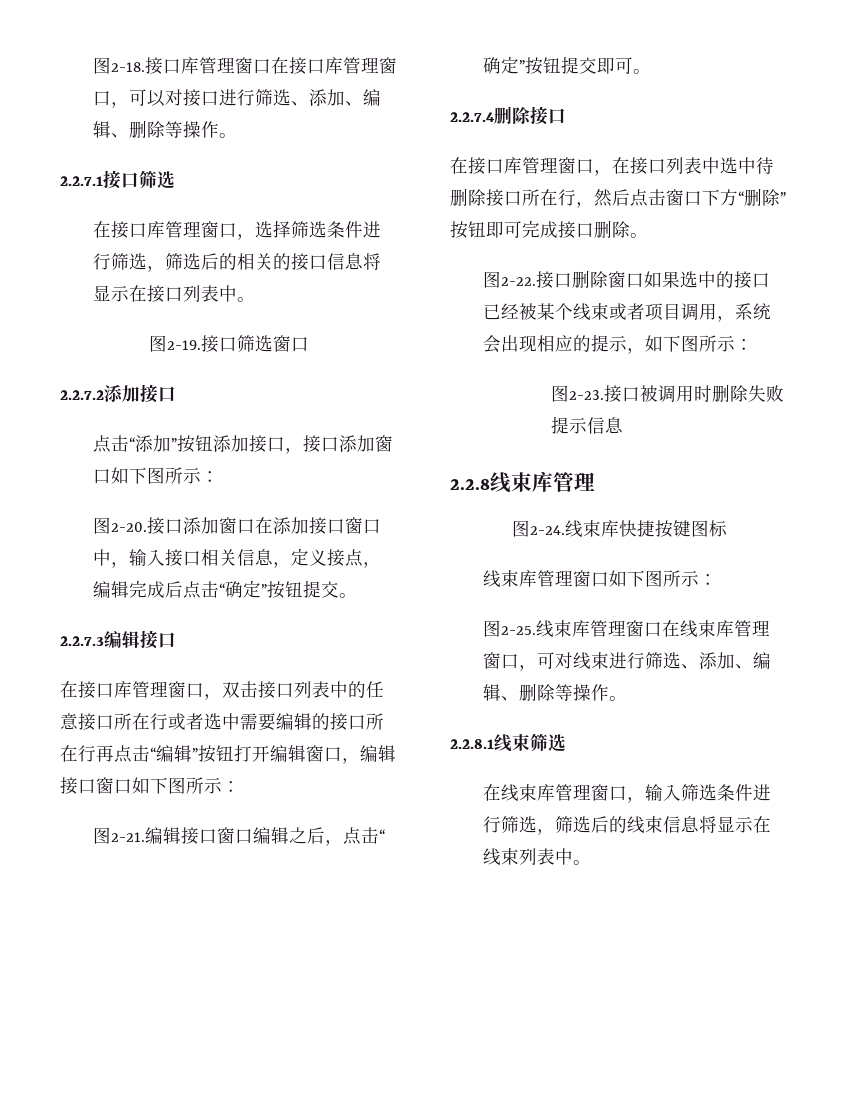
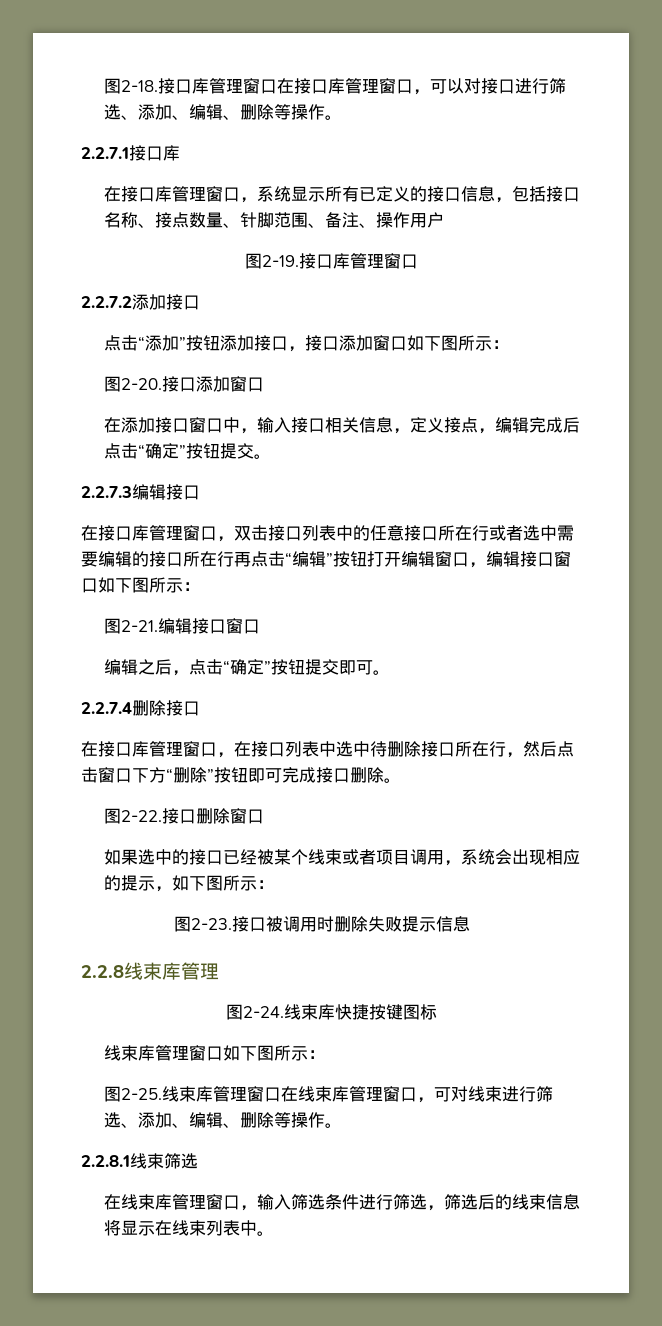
- 2.2.7.1接口筛选
- 在接口库管理窗口，选择筛选条件进行筛选，筛选后的相关的接口信息将显示在接口列表中。
+ 2.2.7.1接口库
+ 在接口库管理窗口，系统显示所有已定义的接口信息，包括接口名称、接点数量、针脚范围、备注、操作用户
- 图2-19.接口筛选窗口
+ 图2-19.接口库管理窗口
- 图2-20.接口添加窗口在添加接口窗口中，输入接口相关信息，定义接点，编辑完成后点击“确定”按钮提交。
+ 图2-20.接口添加窗口
+ 在添加接口窗口中，输入接口相关信息，定义接点，编辑完成后点击“确定”按钮提交。
- 图2-21.编辑接口窗口编辑之后，点击“确定”按钮提交即可。
+ 图2-21.编辑接口窗口
+ 编辑之后，点击“确定”按钮提交即可。
- 接口删除窗口如果选中的接口已经被某个线束或者项目调用，系统会出现相应的提示，如下图所示：
+ 接口删除窗口
+ 如果选中的接口已经被某个线束或者项目调用，系统会出现相应的提示，如下图所示：

